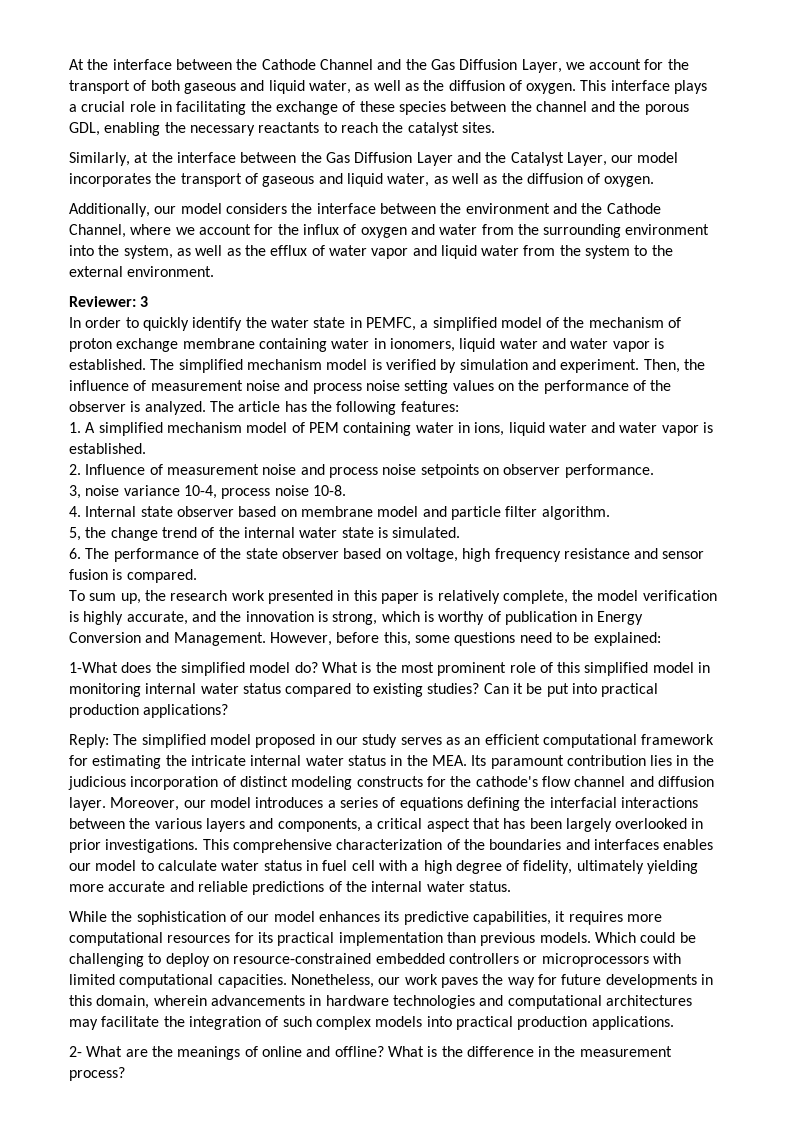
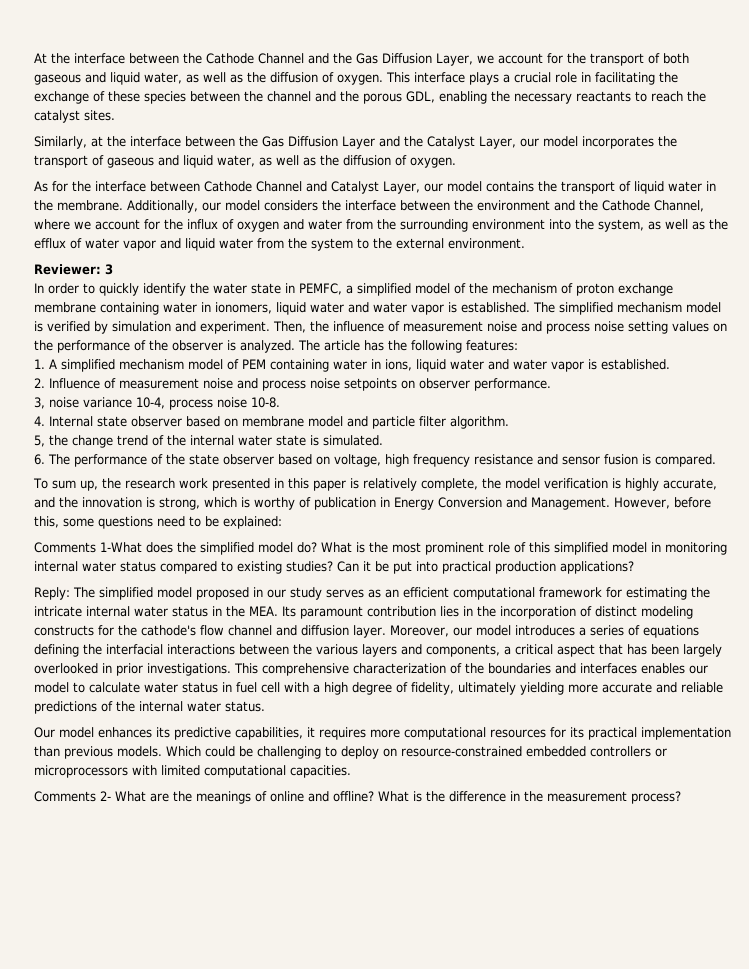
+ As for the interface between Cathode Channel and Catalyst Layer, our model contains the transport of liquid water in the membrane.
- 1-What does the simplified model do?
+ Comments 1-What does the simplified model do?
- Reply: The simplified model proposed in our study serves as an efficient computational framework for estimating the intricate internal water status in the MEA. Its paramount contribution lies in the judicious incorporation of distinct modeling constructs for the cathode's flow channel and diffusion layer.
+ Reply: The simplified model proposed in our study serves as an efficient computational framework for estimating the intricate internal water status in the MEA. Its paramount contribution lies in the incorporation of distinct modeling constructs for the cathode's flow channel and diffusion layer.
- While the sophistication of our model enhances its predictive capabilities, it requires more computational resources for its practical implementation than previous models.
+ Our model enhances its predictive capabilities, it requires more computational resources for its practical implementation than previous models.
- Which could be challenging to deploy on resource-constrained embedded controllers or microprocessors with limited computational capacities. Nonetheless, our work paves the way for future developments in this domain, wherein advancements in hardware technologies and computational architectures may facilitate the integration of such complex models into practical production applications.
- 2- What are the meanings of online and offline?
+ Which could be challenging to deploy on resource-constrained embedded controllers or microprocessors with limited computational capacities.
+ Comments 2- What are the meanings of online and offline?

